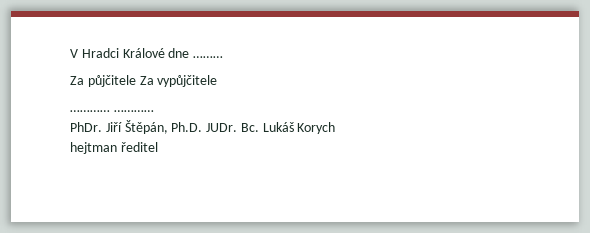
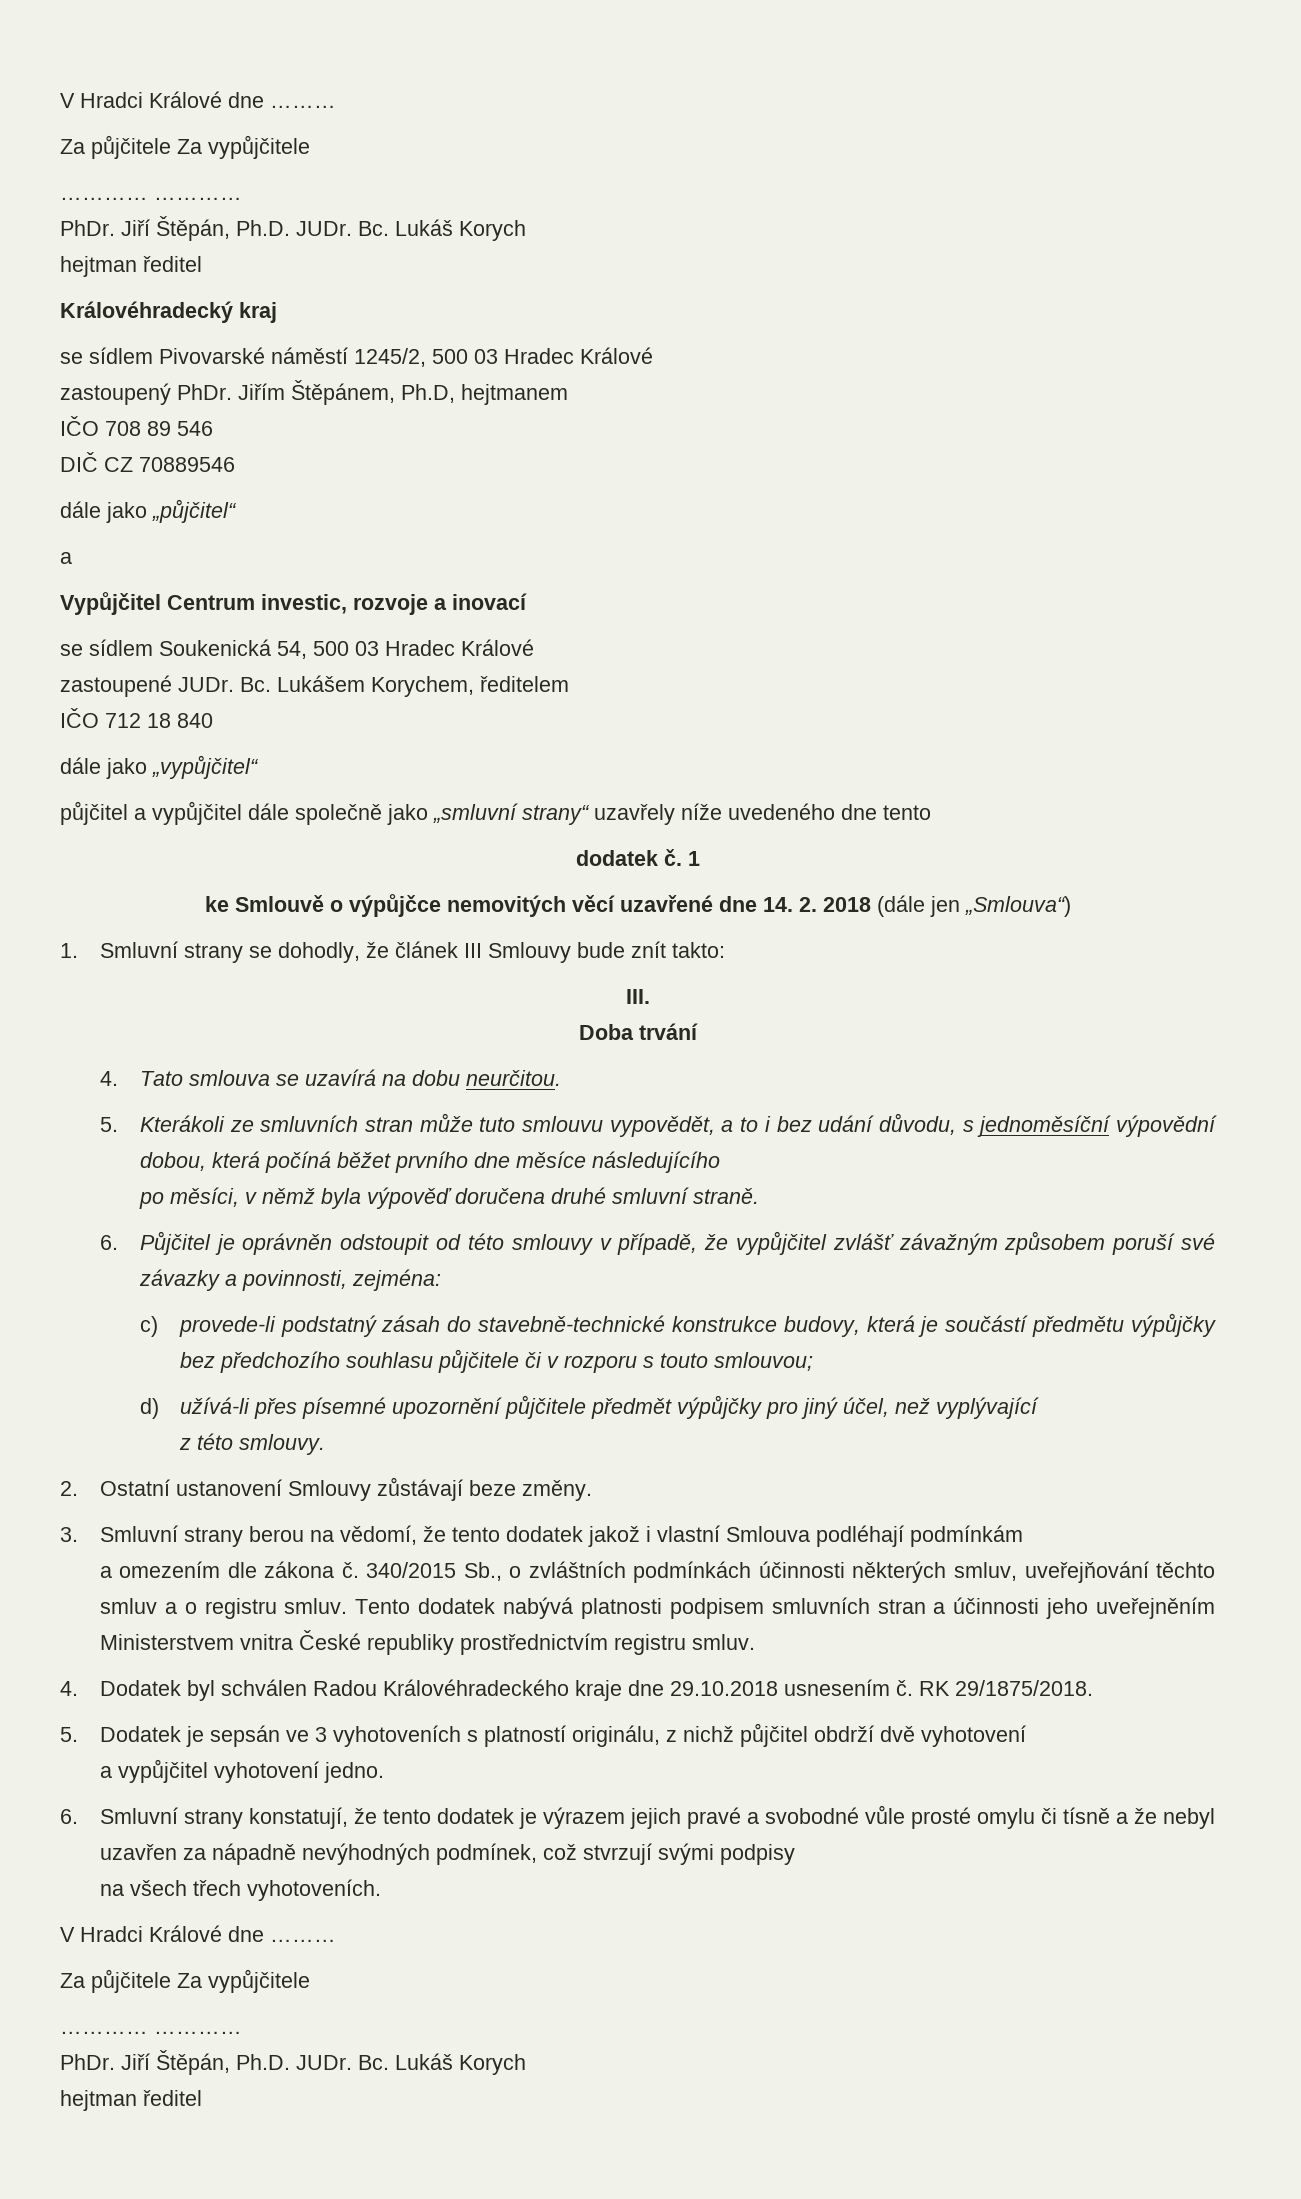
+ Královéhradecký kraj
+ se sídlem Pivovarské náměstí 1245/2, 500 03 Hradec Králové
+ zastoupený PhDr. Jiřím Štěpánem, Ph.D, hejtmanem
+ IČO 708 89 546
+ DIČ CZ 70889546
+ dále jako „půjčitel“
+ a
+ Vypůjčitel Centrum investic, rozvoje a inovací
+ se sídlem Soukenická 54, 500 03 Hradec Králové
+ zastoupené JUDr. Bc. Lukášem Korychem, ředitelem
+ IČO 712 18 840
+ dále jako „vypůjčitel“
+ půjčitel a vypůjčitel dále společně jako „smluvní strany“ uzavřely níže uvedeného dne tento
+ dodatek č. 1
+ ke Smlouvě o výpůjčce nemovitých věcí uzavřené dne 14. 2. 2018 (dále jen „Smlouva“)
+ 1. Smluvní strany se dohodly, že článek III Smlouvy bude znít takto:
+ III.
+ Doba trvání
+ 4. Tato smlouva se uzavírá na dobu neurčitou.
+ 5. Kterákoli ze smluvních stran může tuto smlouvu vypovědět, a to i bez udání důvodu, s jednoměsíční výpovědní dobou, která počíná běžet prvního dne měsíce následujícího
+ po měsíci, v němž byla výpověď doručena druhé smluvní straně.
+ 6. Půjčitel je oprávněn odstoupit od této smlouvy v případě, že vypůjčitel zvlášť závažným způsobem poruší své závazky a povinnosti, zejména:
+ c) provede-li podstatný zásah do stavebně-technické konstrukce budovy, která je součástí předmětu výpůjčky bez předchozího souhlasu půjčitele či v rozporu s touto smlouvou;
+ d) užívá-li přes písemné upozornění půjčitele předmět výpůjčky pro jiný účel, než vyplývající
+ z této smlouvy.
+ 2. Ostatní ustanovení Smlouvy zůstávají beze změny.
+ 3. Smluvní strany berou na vědomí, že tento dodatek jakož i vlastní Smlouva podléhají podmínkám
+ a omezením dle zákona č. 340/2015 Sb., o zvláštních podmínkách účinnosti některých smluv, uveřejňování těchto smluv a o registru smluv. Tento dodatek nabývá platnosti podpisem smluvních stran a účinnosti jeho uveřejněním Ministerstvem vnitra České republiky prostřednictvím registru smluv.
+ 4. Dodatek byl schválen Radou Královéhradeckého kraje dne 29.10.2018 usnesením č. RK 29/1875/2018.
+ 5. Dodatek je sepsán ve 3 vyhotoveních s platností originálu, z nichž půjčitel obdrží dvě vyhotovení
+ a vypůjčitel vyhotovení jedno.
+ 6. Smluvní strany konstatují, že tento dodatek je výrazem jejich pravé a svobodné vůle prosté omylu či tísně a že nebyl uzavřen za nápadně nevýhodných podmínek, což stvrzují svými podpisy
+ na všech třech vyhotoveních.
+ V Hradci Králové dne ………
+ Za půjčitele Za vypůjčitele
+ ………… …………
+ PhDr. Jiří Štěpán, Ph.D. JUDr. Bc. Lukáš Korych
+ hejtman ředitel

